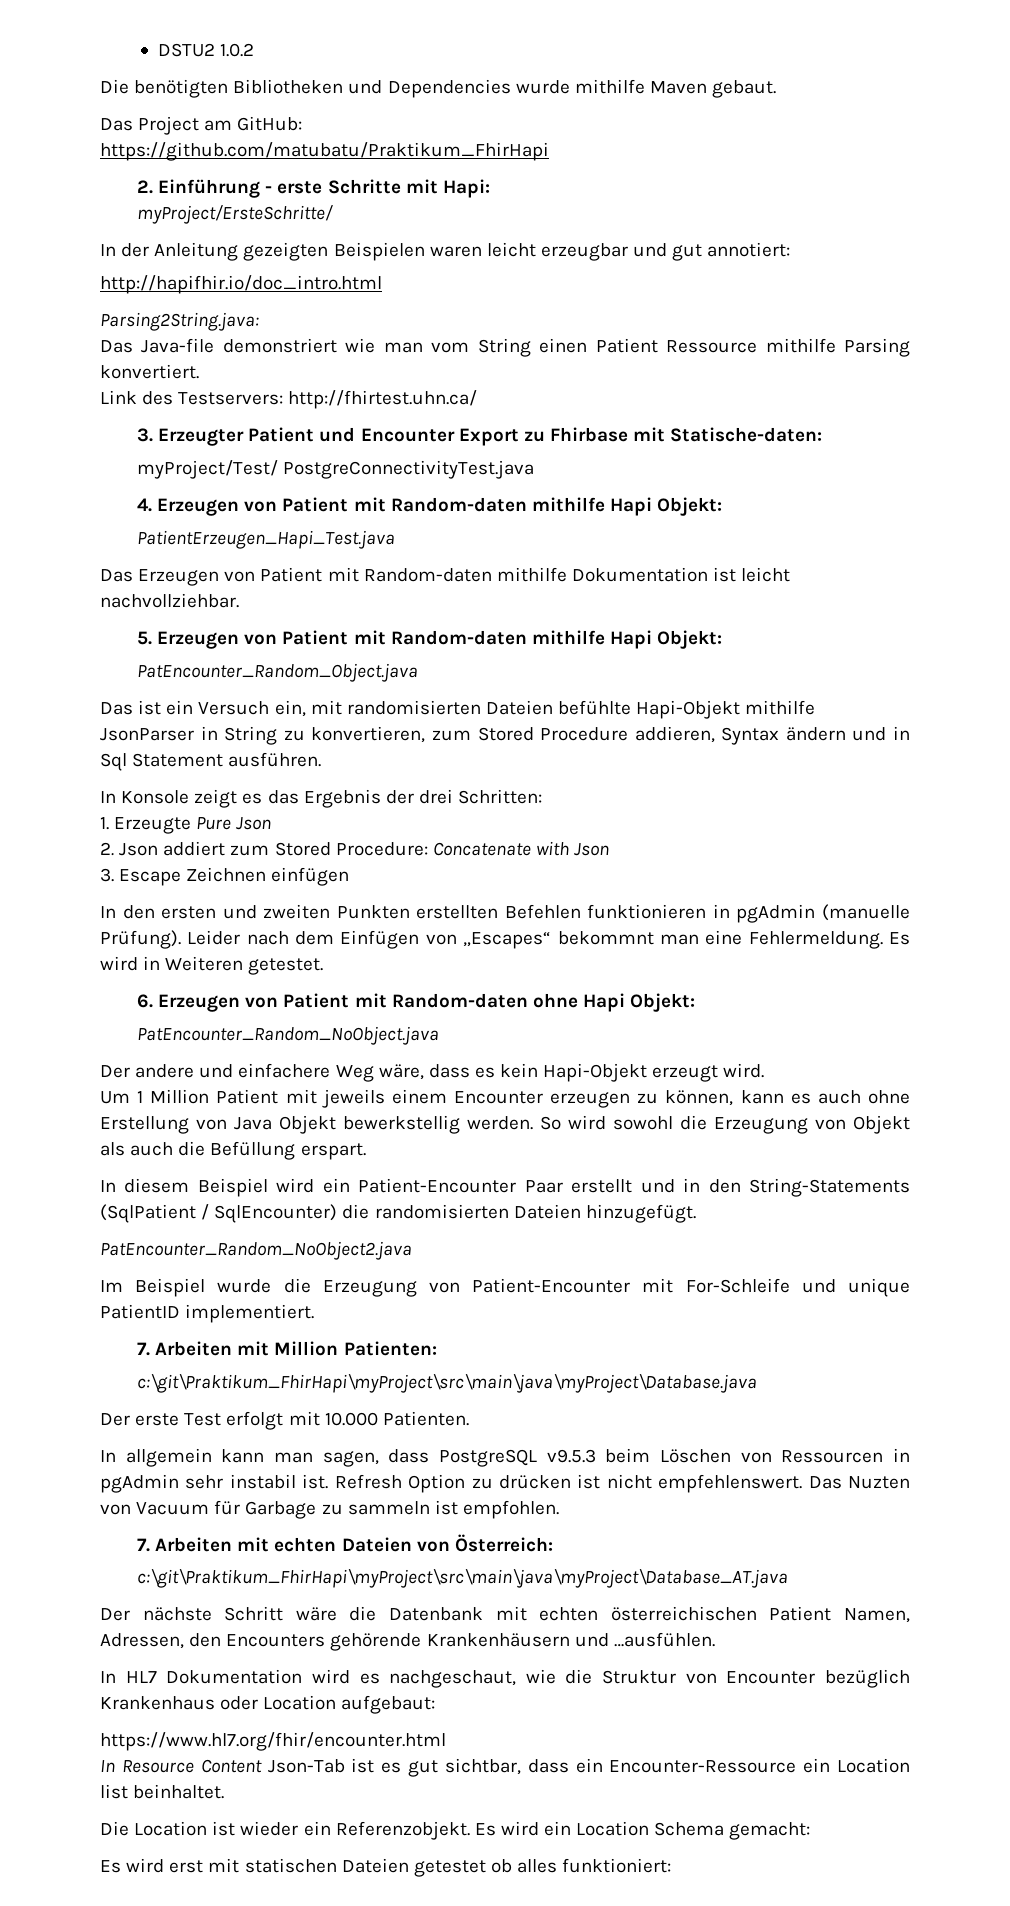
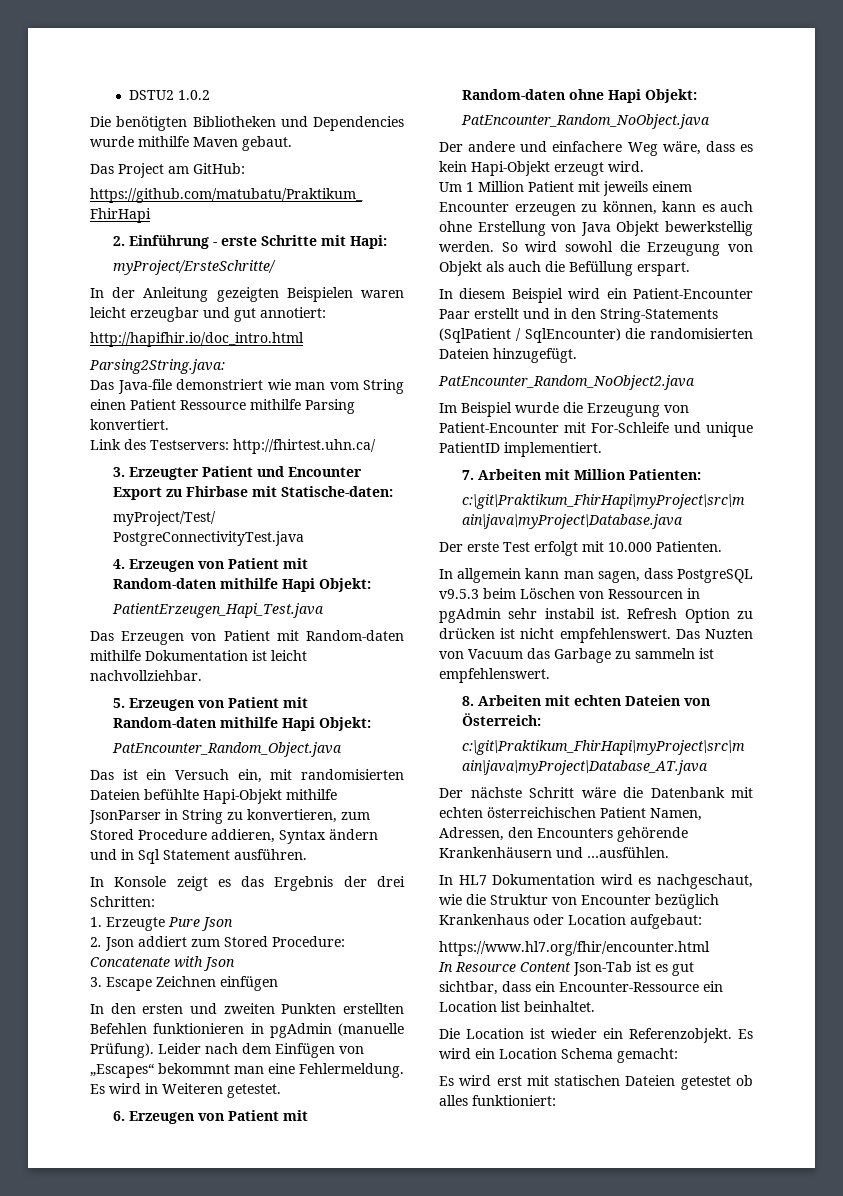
- Das Nuzten von Vacuum für Garbage zu sammeln ist empfohlen.
- 7. Arbeiten mit echten Dateien von Österreich:
+ Das Nuzten von Vacuum das Garbage zu sammeln ist empfehlenswert.
+ 8. Arbeiten mit echten Dateien von Österreich:

